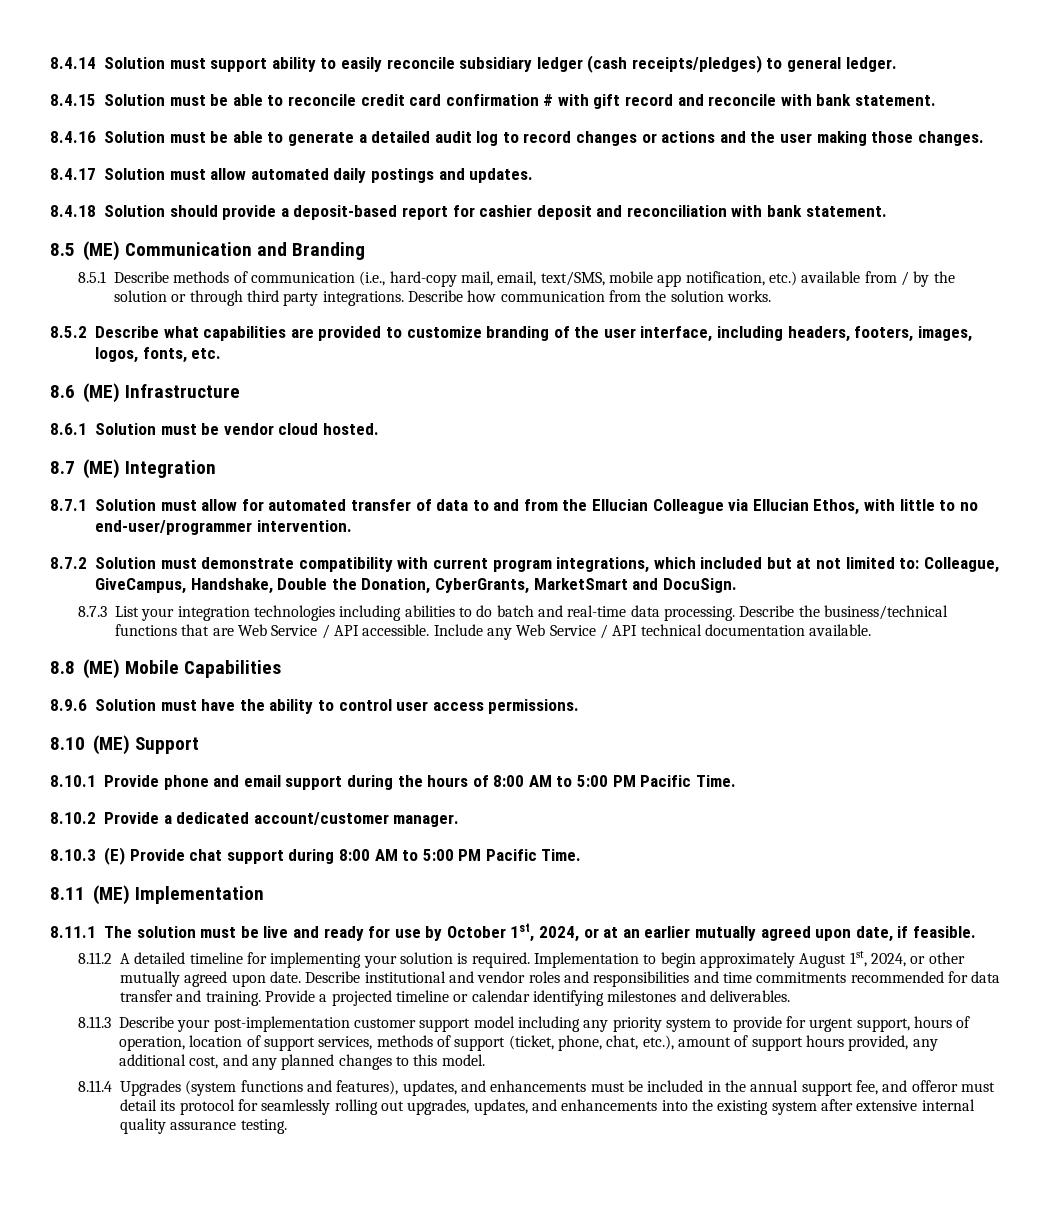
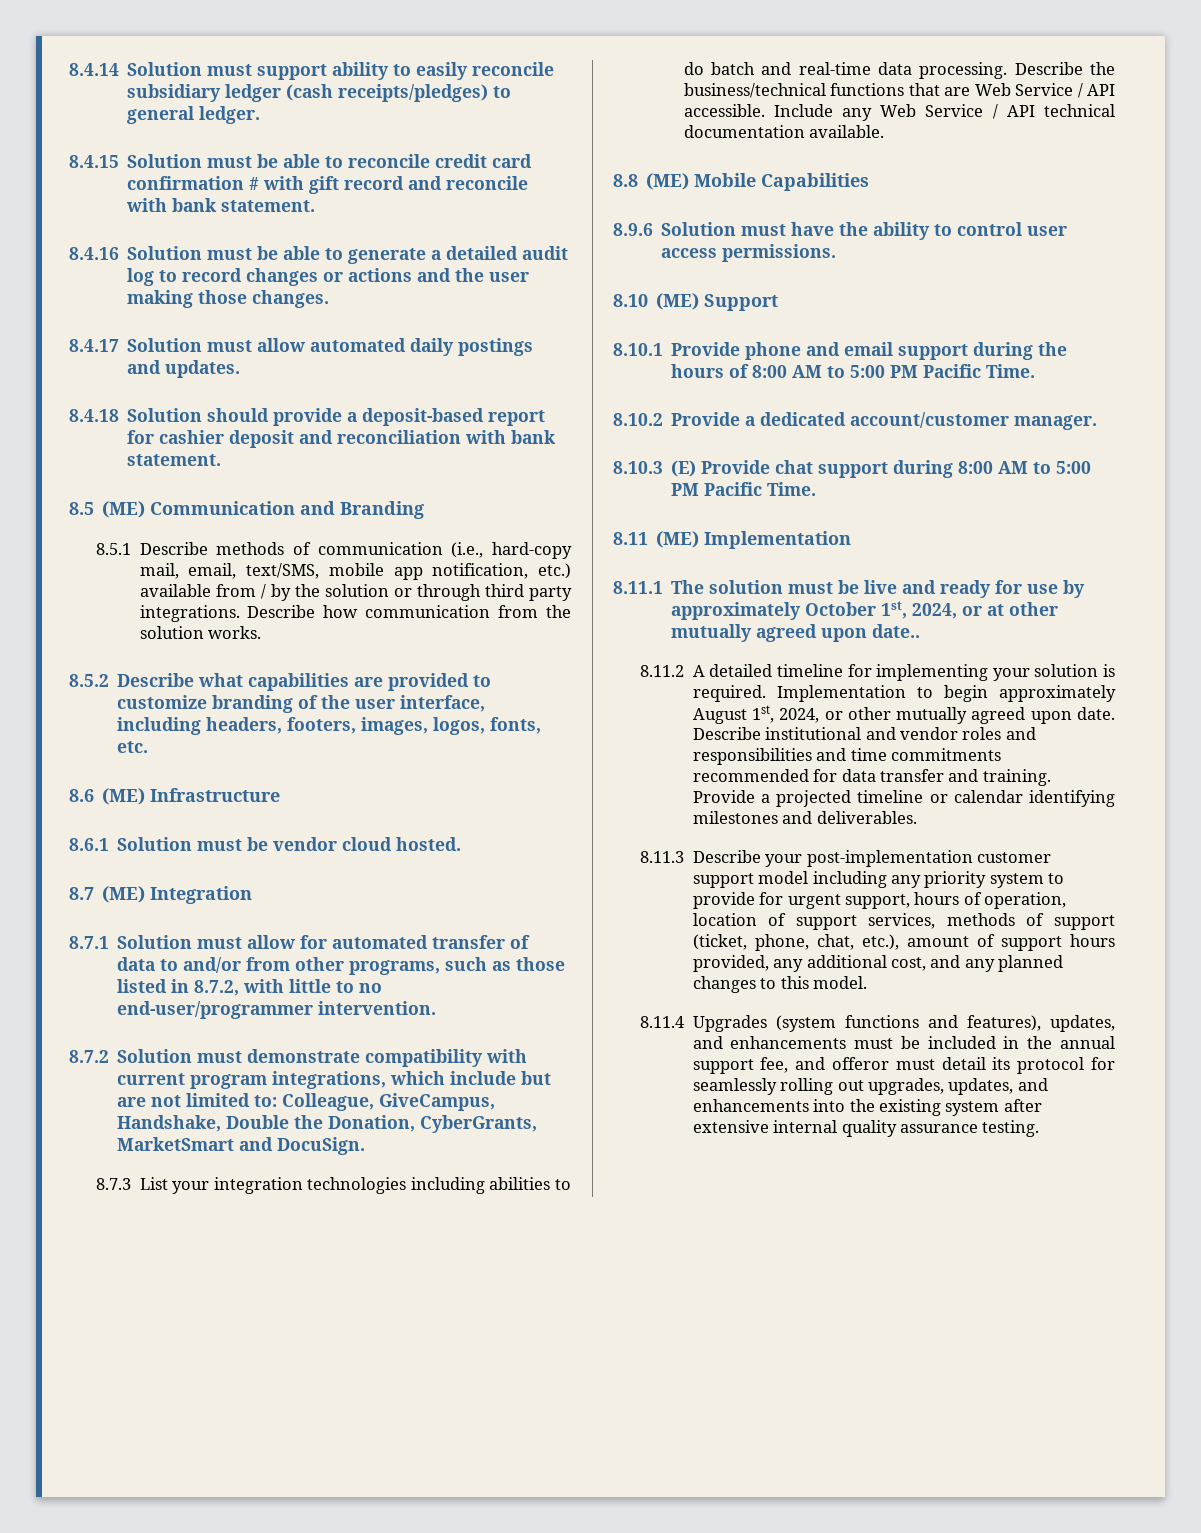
- 8.7.1 Solution must allow for automated transfer of data to and from the Ellucian Colleague via Ellucian Ethos, with little to no end-user/programmer intervention.
+ 8.7.1 Solution must allow for automated transfer of data to and/or from other programs, such as those listed in 8.7.2, with little to no end-user/programmer intervention.
- 8.7.2 Solution must demonstrate compatibility with current program integrations, which included but at not limited to: Colleague, GiveCampus, Handshake, Double the Donation, CyberGrants, MarketSmart and DocuSign.
+ 8.7.2 Solution must demonstrate compatibility with current program integrations, which include but are not limited to: Colleague, GiveCampus, Handshake, Double the Donation, CyberGrants, MarketSmart and DocuSign.
- 8.11.1 The solution must be live and ready for use by October 1st, 2024, or at an earlier mutually agreed upon date, if feasible.
+ 8.11.1 The solution must be live and ready for use by approximately October 1st, 2024, or at other mutually agreed upon date..

